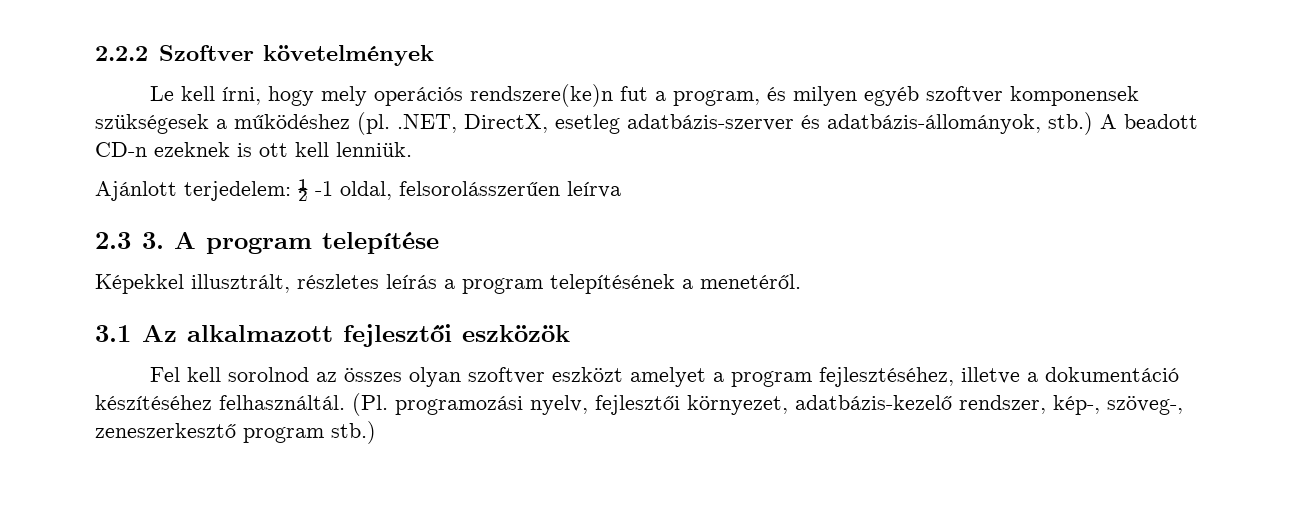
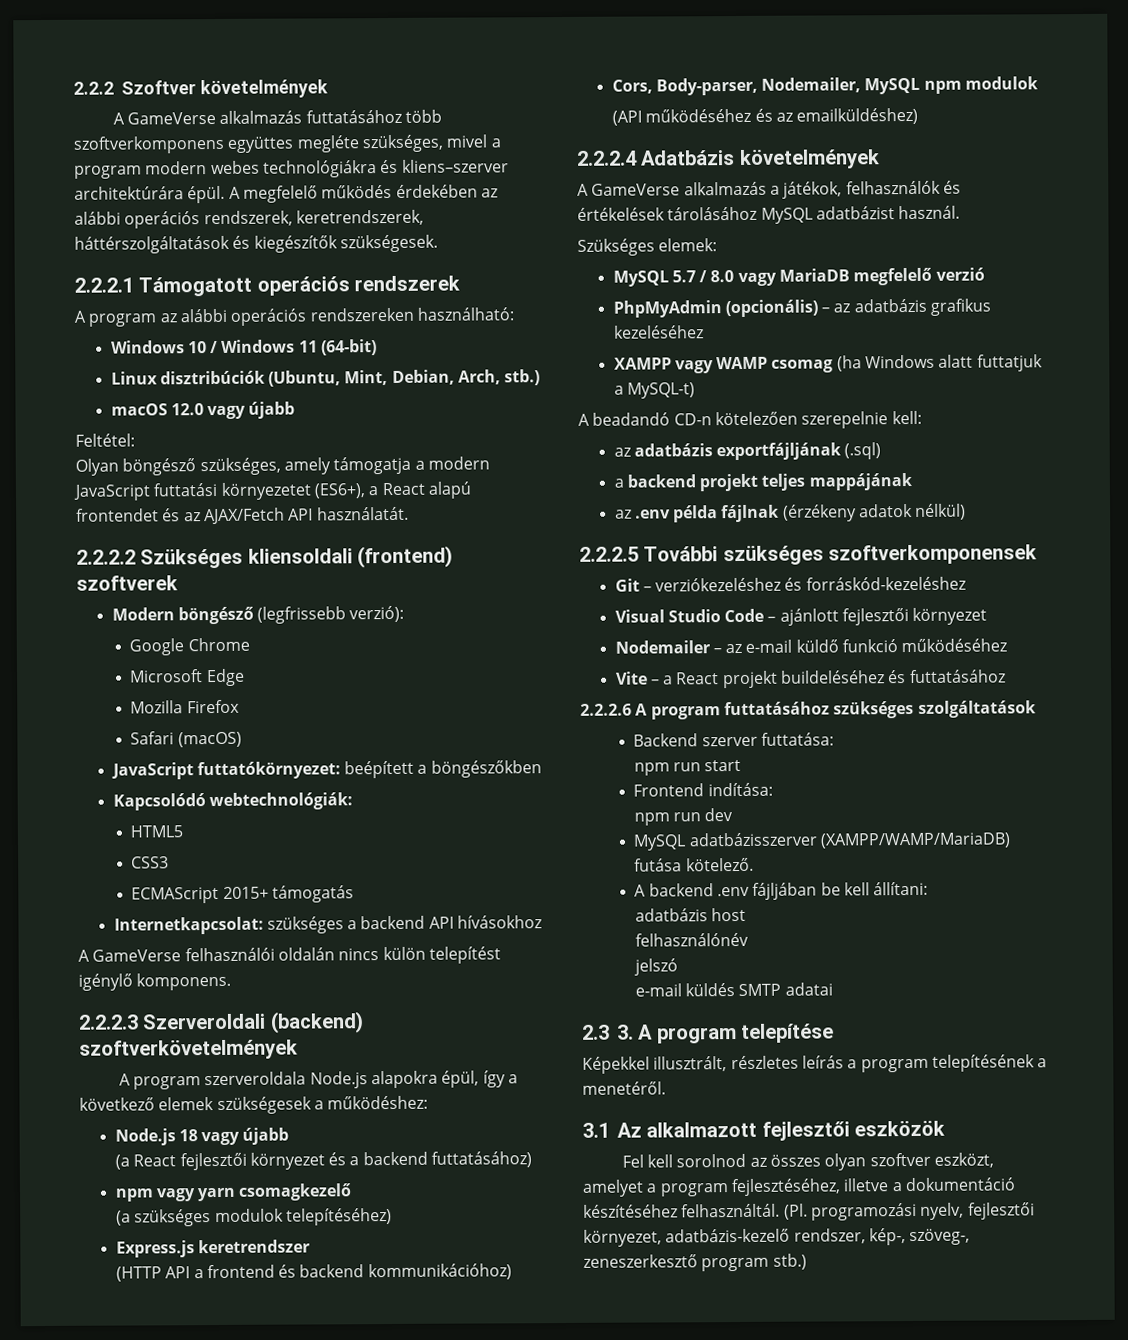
- Le kell írni, hogy mely operációs rendszere(ke)n fut a program, és milyen egyéb szoftver komponensek szükségesek a működéshez (pl. .NET, DirectX, esetleg adatbázis-szerver és adatbázis-állományok, stb.) A beadott CD-n ezeknek is ott kell lenniük.
- Ajánlott terjedelem: ½ -1 oldal, felsorolásszerűen leírva
+ A GameVerse alkalmazás futtatásához több szoftverkomponens együttes megléte szükséges, mivel a program modern webes technológiákra és kliens–szerver architektúrára épül. A megfelelő működés érdekében az alábbi operációs rendszerek, keretrendszerek, háttérszolgáltatások és kiegészítők szükségesek.
+ 2.2.2.1 Támogatott operációs rendszerek
+ A program az alábbi operációs rendszereken használható:
+ Windows 10 / Windows 11 (64-bit)
+ Linux disztribúciók (Ubuntu, Mint, Debian, Arch, stb.)
+ macOS 12.0 vagy újabb
+ Feltétel:
+ Olyan böngésző szükséges, amely támogatja a modern JavaScript futtatási környezetet (ES6+), a React alapú frontendet és az AJAX/Fetch API használatát.
+ 2.2.2.2 Szükséges kliensoldali (frontend) szoftverek
+ Modern böngésző (legfrissebb verzió):
+ Google Chrome
+ Microsoft Edge
+ Mozilla Firefox
+ Safari (macOS)
+ JavaScript futtatókörnyezet: beépített a böngészőkben
+ Kapcsolódó webtechnológiák:
+ HTML5
+ CSS3
+ ECMAScript 2015+ támogatás
+ Internetkapcsolat: szükséges a backend API hívásokhoz
+ A GameVerse felhasználói oldalán nincs külön telepítést igénylő komponens.
+ 2.2.2.3 Szerveroldali (backend) szoftverkövetelmények
+ A program szerveroldala Node.js alapokra épül, így a következő elemek szükségesek a működéshez:
+ Node.js 18 vagy újabb
+ (a React fejlesztői környezet és a backend futtatásához)
+ npm vagy yarn csomagkezelő
+ (a szükséges modulok telepítéséhez)
+ Express.js keretrendszer
+ (HTTP API a frontend és backend kommunikációhoz)
+ Cors, Body-parser, Nodemailer, MySQL npm modulok
+ (API működéséhez és az emailküldéshez)
+ 2.2.2.4 Adatbázis követelmények
+ A GameVerse alkalmazás a játékok, felhasználók és értékelések tárolásához MySQL adatbázist használ.
+ Szükséges elemek:
+ MySQL 5.7 / 8.0 vagy MariaDB megfelelő verzió
+ PhpMyAdmin (opcionális) – az adatbázis grafikus kezeléséhez
+ XAMPP vagy WAMP csomag (ha Windows alatt futtatjuk a MySQL-t)
+ A beadandó CD-n kötelezően szerepelnie kell:
+ az adatbázis exportfájljának (.sql)
+ a backend projekt teljes mappájának
+ az .env példa fájlnak (érzékeny adatok nélkül)
+ 2.2.2.5 További szükséges szoftverkomponensek
+ Git – verziókezeléshez és forráskód-kezeléshez
+ Visual Studio Code – ajánlott fejlesztői környezet
+ Nodemailer – az e-mail küldő funkció működéséhez
+ Vite – a React projekt buildeléséhez és futtatásához
+ 2.2.2.6 A program futtatásához szükséges szolgáltatások
+ Backend szerver futtatása:
+ npm run start
+ Frontend indítása:
+ npm run dev
+ MySQL adatbázisszerver (XAMPP/WAMP/MariaDB) futása kötelező.
+ A backend .env fájljában be kell állítani:
+ adatbázis host
+ felhasználónév
+ jelszó
+ e-mail küldés SMTP adatai
- Fel kell sorolnod az összes olyan szoftver eszközt amelyet a program fejlesztéséhez, illetve a dokumentáció készítéséhez felhasználtál.
+ Fel kell sorolnod az összes olyan szoftver eszközt, amelyet a program fejlesztéséhez, illetve a dokumentáció készítéséhez felhasználtál.

